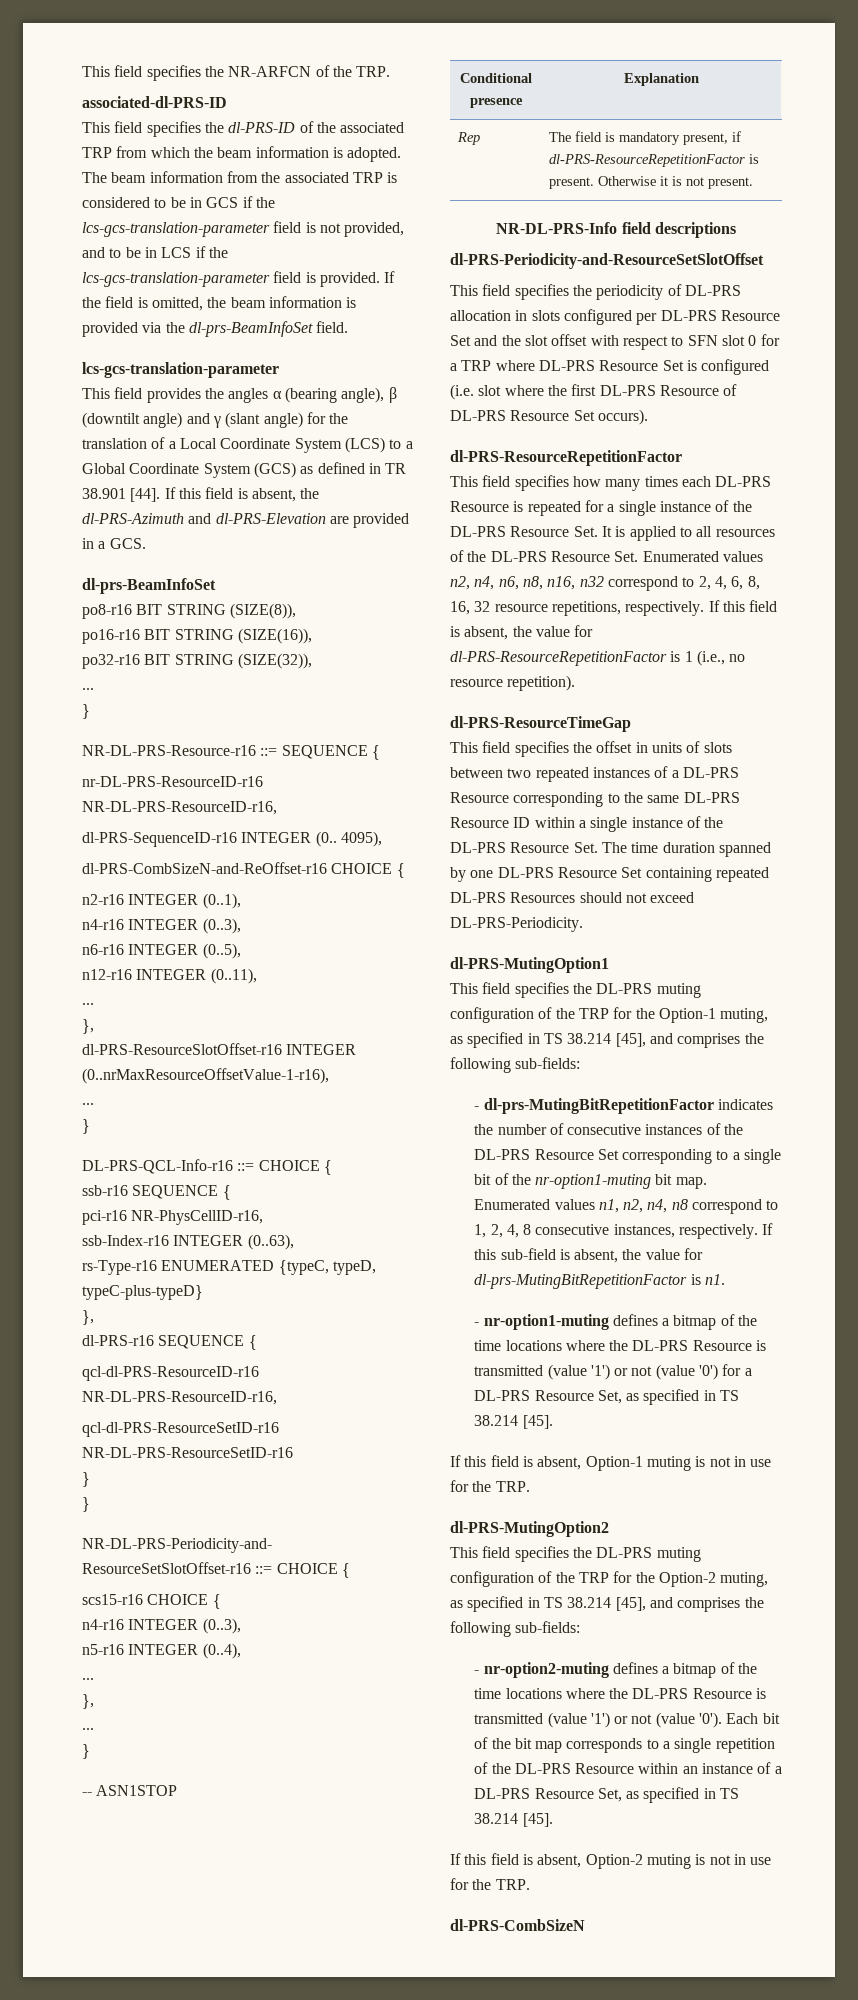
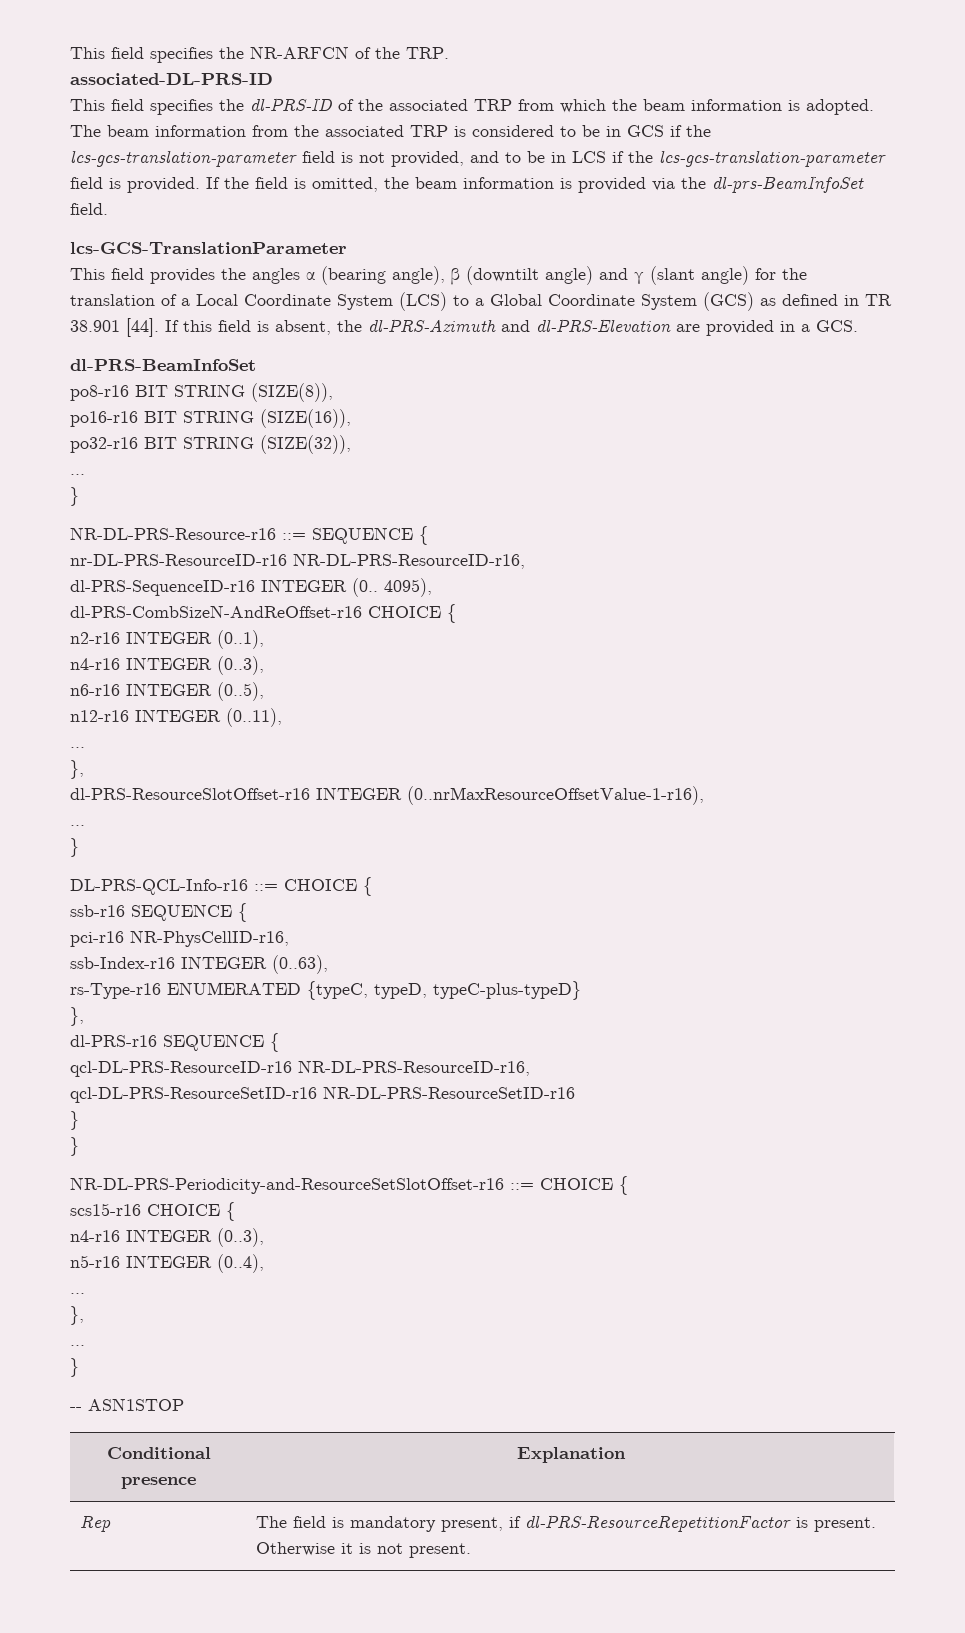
- associated-dl-PRS-ID
+ associated-DL-PRS-ID
  If the field is omitted, the beam information is provided via the dl-prs-BeamInfoSet field.
- lcs-gcs-translation-parameter
+ lcs-GCS-TranslationParameter
  If this field is absent, the dl-PRS-Azimuth and dl-PRS-Elevation are provided in a GCS.
- dl-prs-BeamInfoSet
+ dl-PRS-BeamInfoSet
- dl-PRS-CombSizeN-and-ReOffset-r16 CHOICE {
+ dl-PRS-CombSizeN-AndReOffset-r16 CHOICE {
- qcl-dl-PRS-ResourceID-r16 NR-DL-PRS-ResourceID-r16,
- qcl-dl-PRS-ResourceSetID-r16 NR-DL-PRS-ResourceSetID-r16
+ qcl-DL-PRS-ResourceID-r16 NR-DL-PRS-ResourceID-r16,
+ qcl-DL-PRS-ResourceSetID-r16 NR-DL-PRS-ResourceSetID-r16
- NR-DL-PRS-Info field descriptions
- dl-PRS-Periodicity-and-ResourceSetSlotOffset
- This field specifies the periodicity of DL-PRS allocation in slots configured per DL-PRS Resource Set and the slot offset with respect to SFN slot 0 for a TRP where DL-PRS Resource Set is configured (i.e. slot where the first DL-PRS Resource of DL-PRS Resource Set occurs).
- dl-PRS-ResourceRepetitionFactor
- This field specifies how many times each DL-PRS Resource is repeated for a single instance of the DL-PRS Resource Set. It is applied to all resources of the DL-PRS Resource Set. Enumerated values n2, n4, n6, n8, n16, n32 correspond to 2, 4, 6, 8, 16, 32 resource repetitions, respectively. If this field is absent, the value for dl-PRS-ResourceRepetitionFactor is 1 (i.e., no resource repetition).
- dl-PRS-ResourceTimeGap
- This field specifies the offset in units of slots between two repeated instances of a DL-PRS Resource corresponding to the same DL-PRS Resource ID within a single instance of the DL-PRS Resource Set. The time duration spanned by one DL-PRS Resource Set containing repeated DL-PRS Resources should not exceed DL-PRS-Periodicity.
- dl-PRS-MutingOption1
- This field specifies the DL-PRS muting configuration of the TRP for the Option-1 muting, as specified in TS 38.214 [45], and comprises the following sub-fields:
- - dl-prs-MutingBitRepetitionFactor indicates the number of consecutive instances of the DL-PRS Resource Set corresponding to a single bit of the nr-option1-muting bit map. Enumerated values n1, n2, n4, n8 correspond to 1, 2, 4, 8 consecutive instances, respectively. If this sub-field is absent, the value for dl-prs-MutingBitRepetitionFactor is n1.
- - nr-option1-muting defines a bitmap of the time locations where the DL-PRS Resource is transmitted (value '1') or not (value '0') for a DL-PRS Resource Set, as specified in TS 38.214 [45].
- If this field is absent, Option-1 muting is not in use for the TRP.
- dl-PRS-MutingOption2
- This field specifies the DL-PRS muting configuration of the TRP for the Option-2 muting, as specified in TS 38.214 [45], and comprises the following sub-fields:
- - nr-option2-muting defines a bitmap of the time locations where the DL-PRS Resource is transmitted (value '1') or not (value '0'). Each bit of the bit map corresponds to a single repetition of the DL-PRS Resource within an instance of a DL-PRS Resource Set, as specified in TS 38.214 [45].
- If this field is absent, Option-2 muting is not in use for the TRP.
- dl-PRS-CombSizeN

